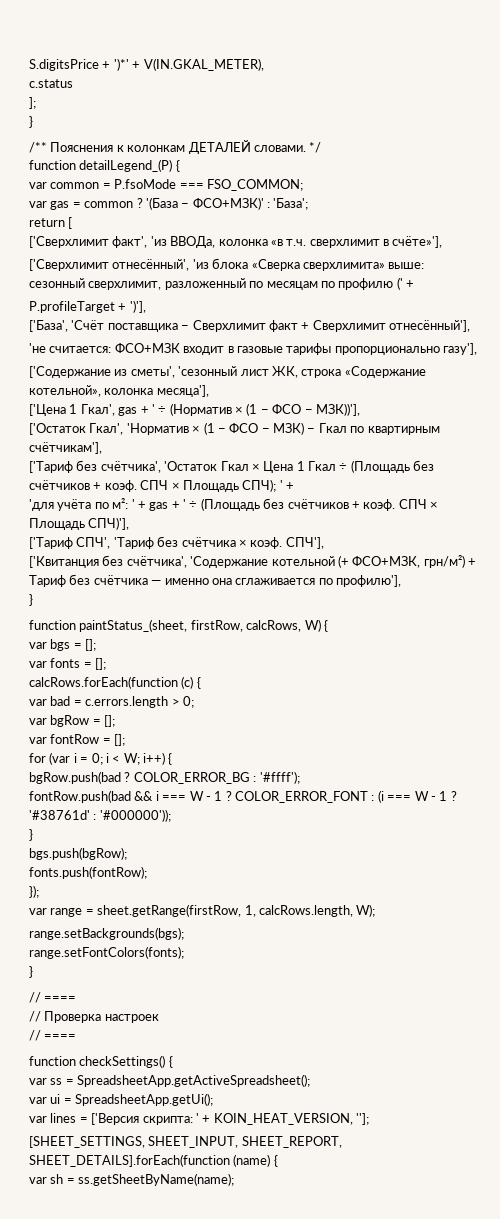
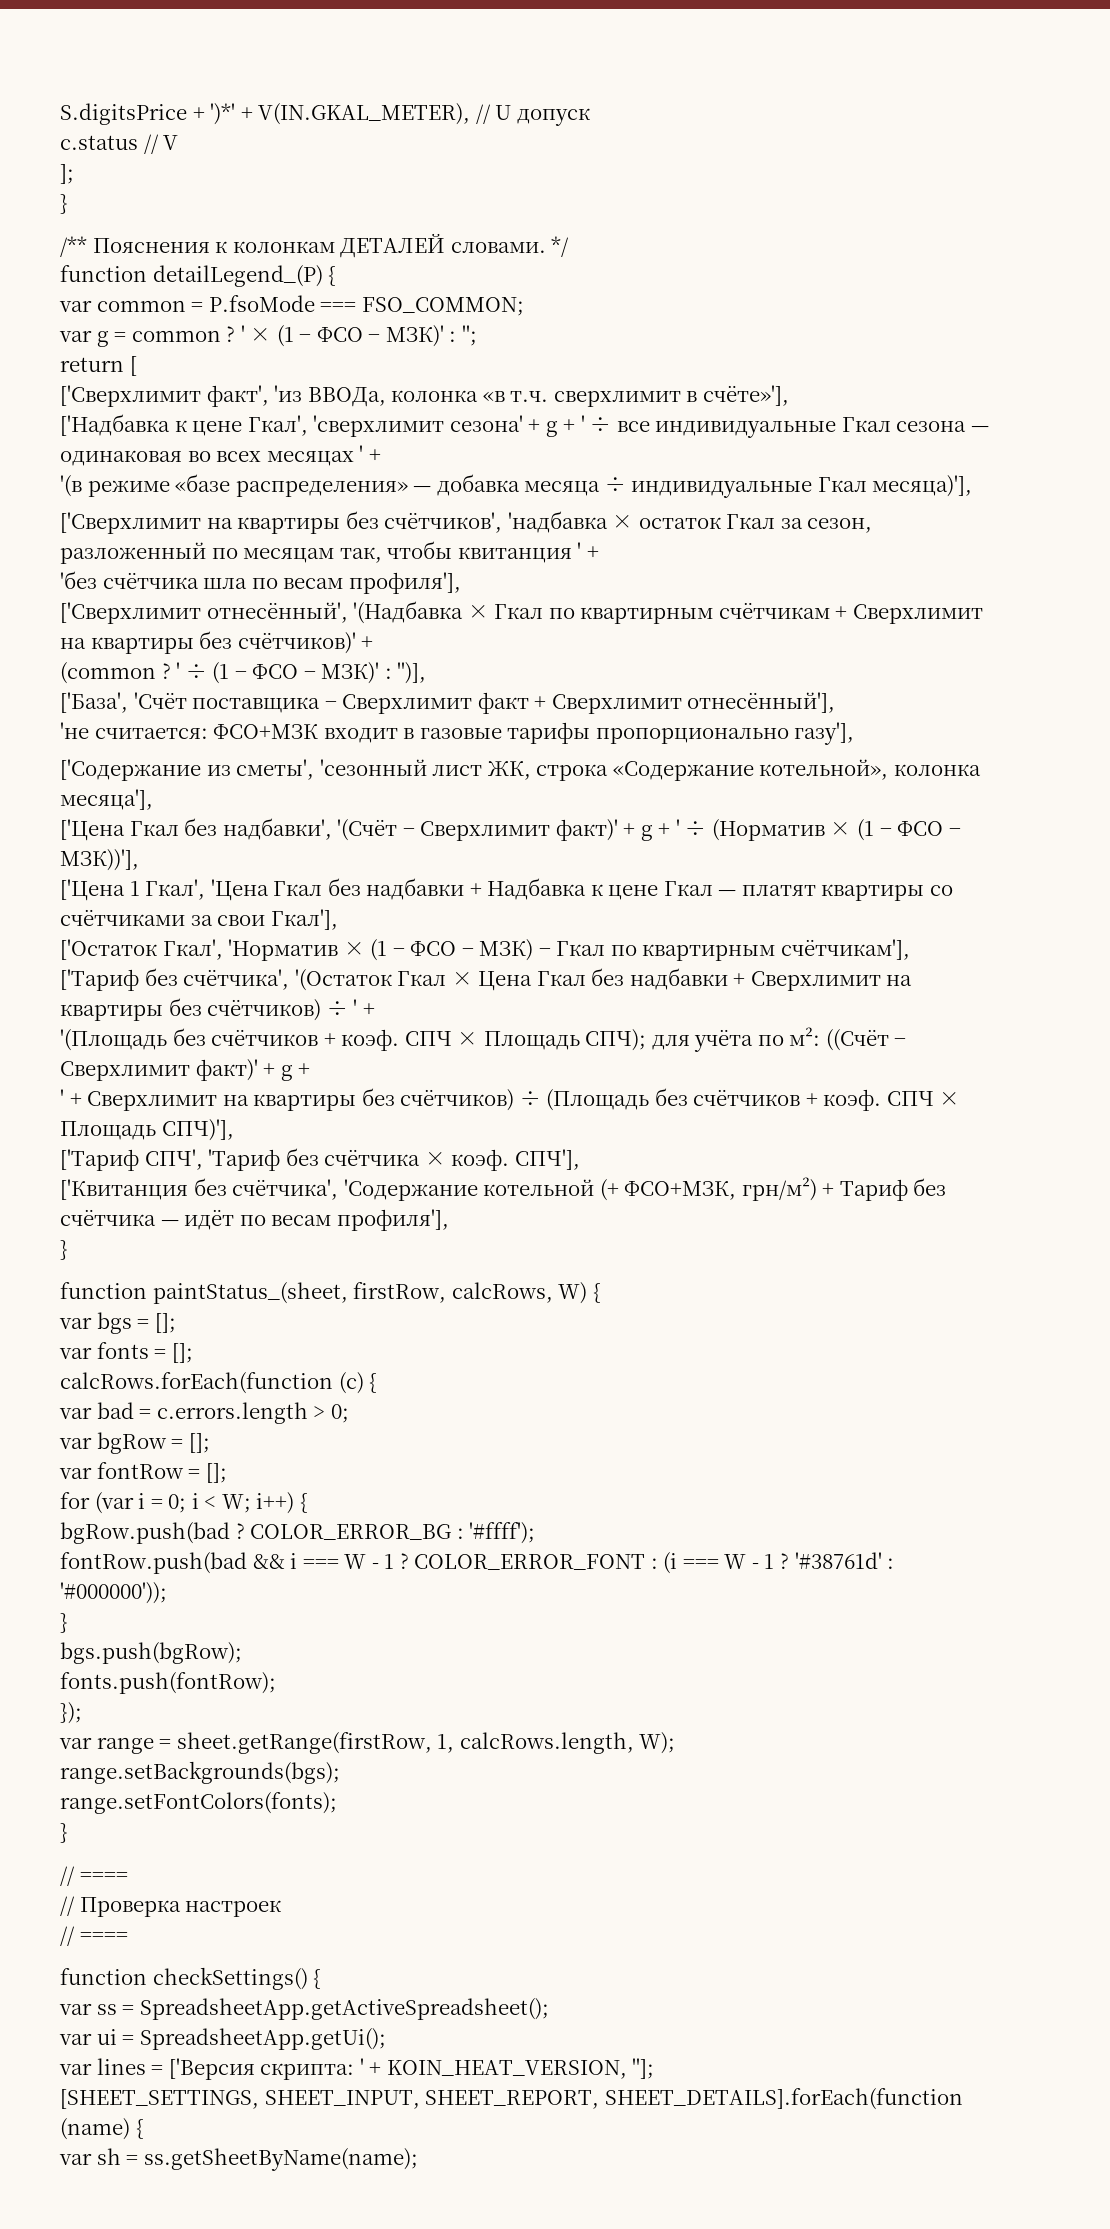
- S.digitsPrice + ')*' + V(IN.GKAL_METER),
+ S.digitsPrice + ')*' + V(IN.GKAL_METER), // U допуск
- c.status
+ c.status // V
- var gas = common ?
+ var g = common ?
- '(База − ФСО+МЗК)' : 'База';
+ ' × (1 − ФСО − МЗК)' : '';
- ['Сверхлимит отнесённый', 'из блока «Сверка сверхлимита» выше: сезонный сверхлимит, разложенный по месяцам по профилю (' +
- P.profileTarget + ')'],
+ ['Надбавка к цене Гкал', 'сверхлимит сезона' + g + ' ÷ все индивидуальные Гкал сезона — одинаковая во всех месяцах ' +
+ '(в режиме «базе распределения» — добавка месяца ÷ индивидуальные Гкал месяца)'],
+ ['Сверхлимит на квартиры без счётчиков', 'надбавка × остаток Гкал за сезон, разложенный по месяцам так, чтобы квитанция ' +
+ 'без счётчика шла по весам профиля'],
+ ['Сверхлимит отнесённый', '(Надбавка × Гкал по квартирным счётчикам + Сверхлимит на квартиры без счётчиков)' +
+ (common ? ' ÷ (1 − ФСО − МЗК)' : '')],
- ['Цена 1 Гкал', gas + ' ÷ (Норматив × (1 − ФСО − МЗК))'],
+ ['Цена Гкал без надбавки', '(Счёт − Сверхлимит факт)' + g + ' ÷ (Норматив × (1 − ФСО − МЗК))'],
+ ['Цена 1 Гкал', 'Цена Гкал без надбавки + Надбавка к цене Гкал — платят квартиры со счётчиками за свои Гкал'],
- ['Тариф без счётчика', 'Остаток Гкал × Цена 1 Гкал ÷ (Площадь без счётчиков + коэф.
+ ['Тариф без счётчика', '(Остаток Гкал × Цена Гкал без надбавки + Сверхлимит на квартиры без счётчиков) ÷ ' +
+ '(Площадь без счётчиков + коэф.
- СПЧ × Площадь СПЧ); ' +
- 'для учёта по м²: ' + gas + ' ÷ (Площадь без счётчиков + коэф.
+ СПЧ × Площадь СПЧ); для учёта по м²: ((Счёт − Сверхлимит факт)' + g +
+ ' + Сверхлимит на квартиры без счётчиков) ÷ (Площадь без счётчиков + коэф.
- ['Квитанция без счётчика', 'Содержание котельной (+ ФСО+МЗК, грн/м²) + Тариф без счётчика — именно она сглаживается по профилю'],
+ ['Квитанция без счётчика', 'Содержание котельной (+ ФСО+МЗК, грн/м²) + Тариф без счётчика — идёт по весам профиля'],

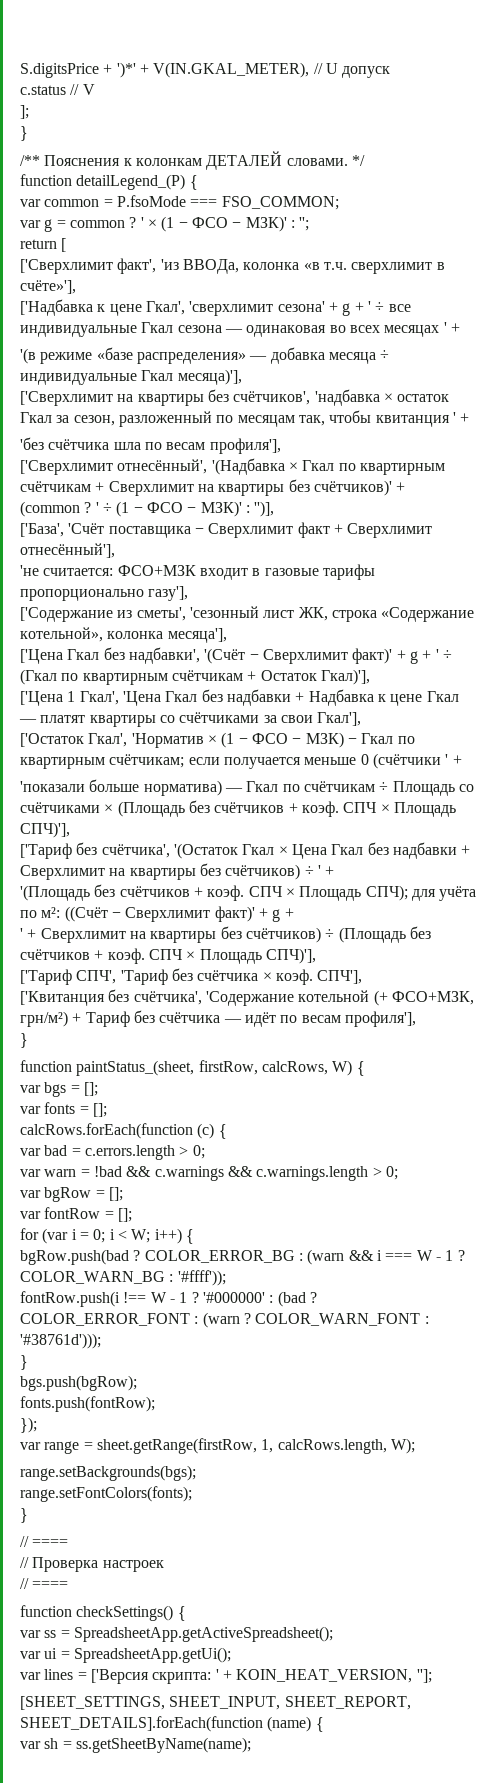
- ['Цена Гкал без надбавки', '(Счёт − Сверхлимит факт)' + g + ' ÷ (Норматив × (1 − ФСО − МЗК))'],
+ ['Цена Гкал без надбавки', '(Счёт − Сверхлимит факт)' + g + ' ÷ (Гкал по квартирным счётчикам + Остаток Гкал)'],
- ['Остаток Гкал', 'Норматив × (1 − ФСО − МЗК) − Гкал по квартирным счётчикам'],
+ ['Остаток Гкал', 'Норматив × (1 − ФСО − МЗК) − Гкал по квартирным счётчикам; если получается меньше 0 (счётчики ' +
+ 'показали больше норматива) — Гкал по счётчикам ÷ Площадь со счётчиками × (Площадь без счётчиков + коэф. СПЧ × Площадь СПЧ)'],
+ var warn = !bad && c.warnings && c.warnings.length > 0;
- COLOR_ERROR_BG : '#ffff');
- fontRow.push(bad && i === W - 1 ?
+ COLOR_ERROR_BG : (warn && i === W - 1 ?
- COLOR_ERROR_FONT : (i === W - 1 ? '#38761d' : '#000000'));
+ COLOR_WARN_BG : '#ffff'));
+ fontRow.push(i !== W - 1 ? '#000000' : (bad ? COLOR_ERROR_FONT : (warn ? COLOR_WARN_FONT : '#38761d')));

